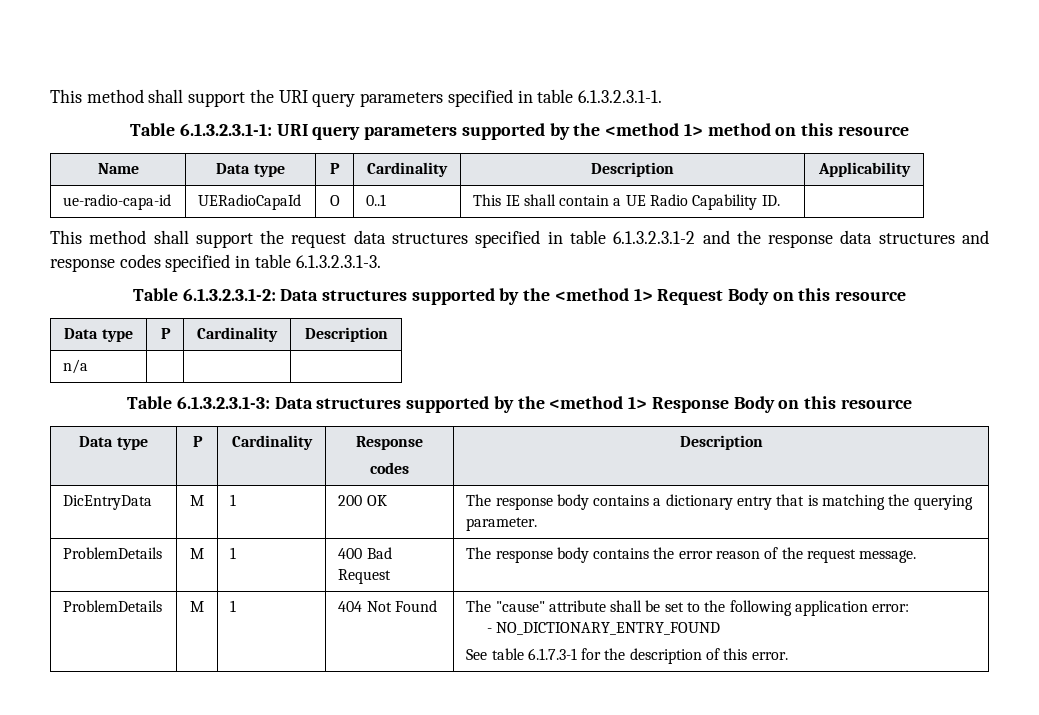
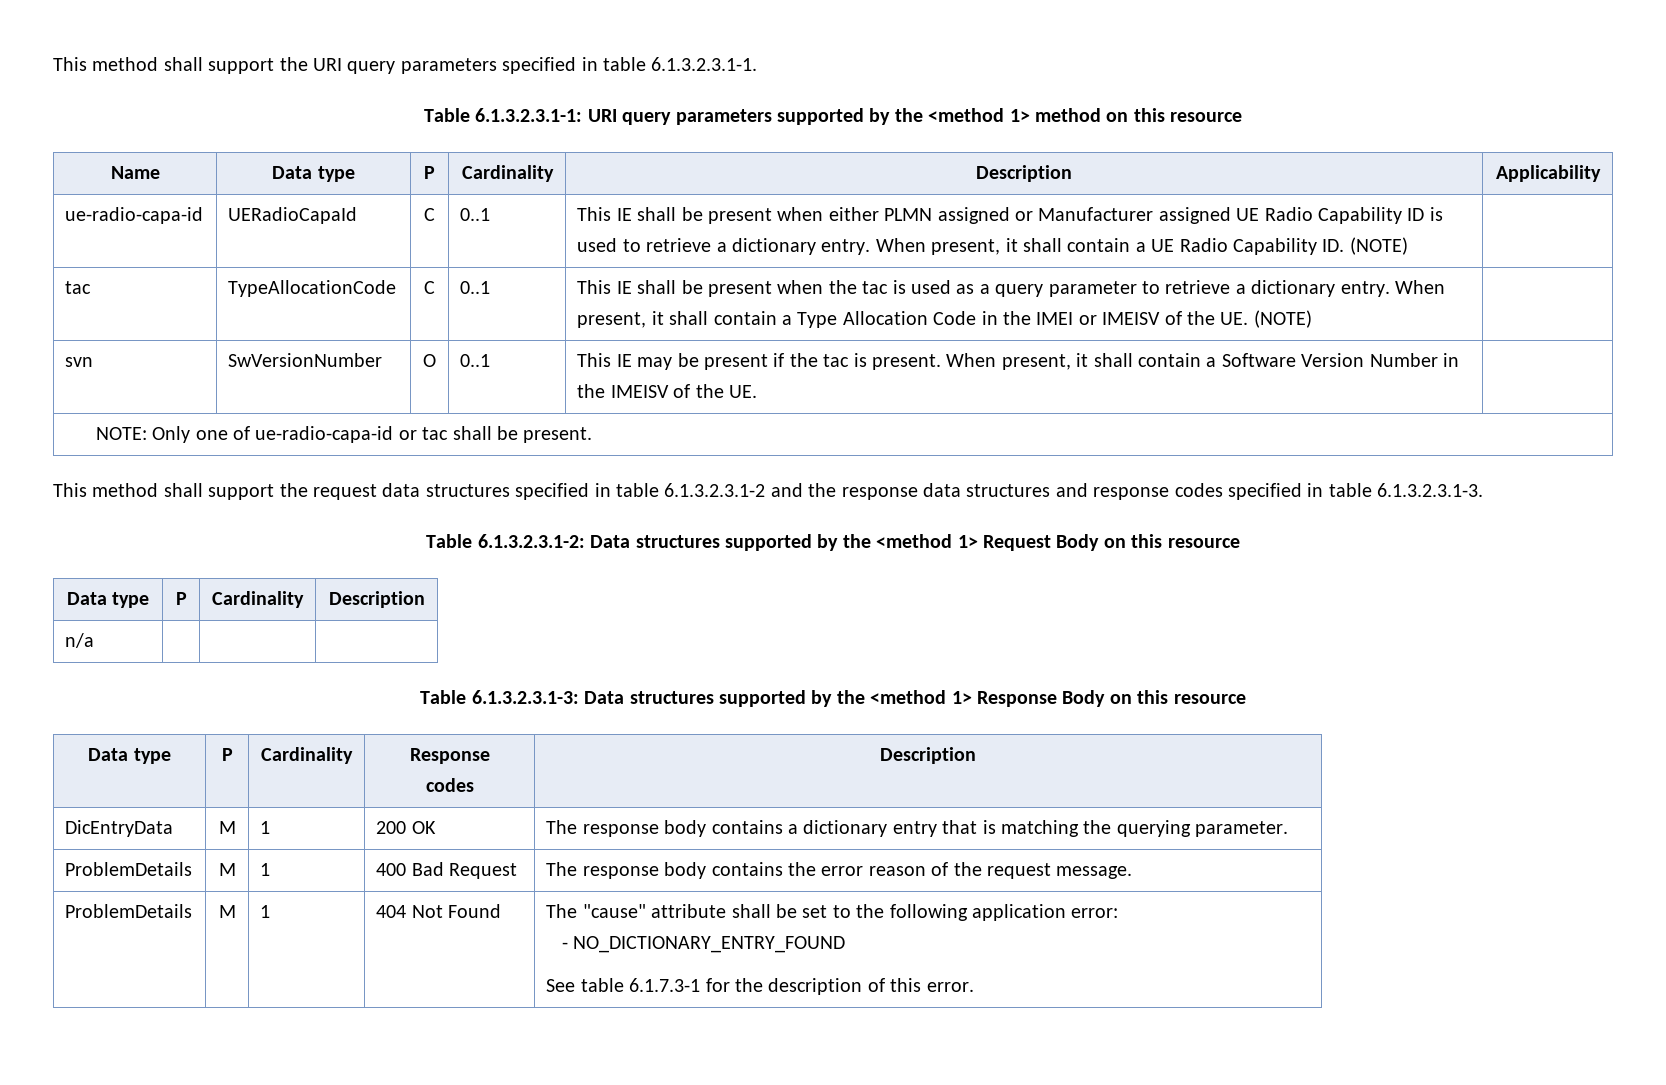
- ue-radio-capa-id | UERadioCapaId | O | 0..1 | This IE shall contain a UE Radio Capability ID. |
+ ue-radio-capa-id | UERadioCapaId | C | 0..1 | This IE shall be present when either PLMN assigned or Manufacturer assigned UE Radio Capability ID is used to retrieve a dictionary entry. When present, it shall contain a UE Radio Capability ID. (NOTE) |
+ tac | TypeAllocationCode | C | 0..1 | This IE shall be present when the tac is used as a query parameter to retrieve a dictionary entry. When present, it shall contain a Type Allocation Code in the IMEI or IMEISV of the UE. (NOTE) |
+ svn | SwVersionNumber | O | 0..1 | This IE may be present if the tac is present. When present, it shall contain a Software Version Number in the IMEISV of the UE. |
+ NOTE: Only one of ue-radio-capa-id or tac shall be present.

